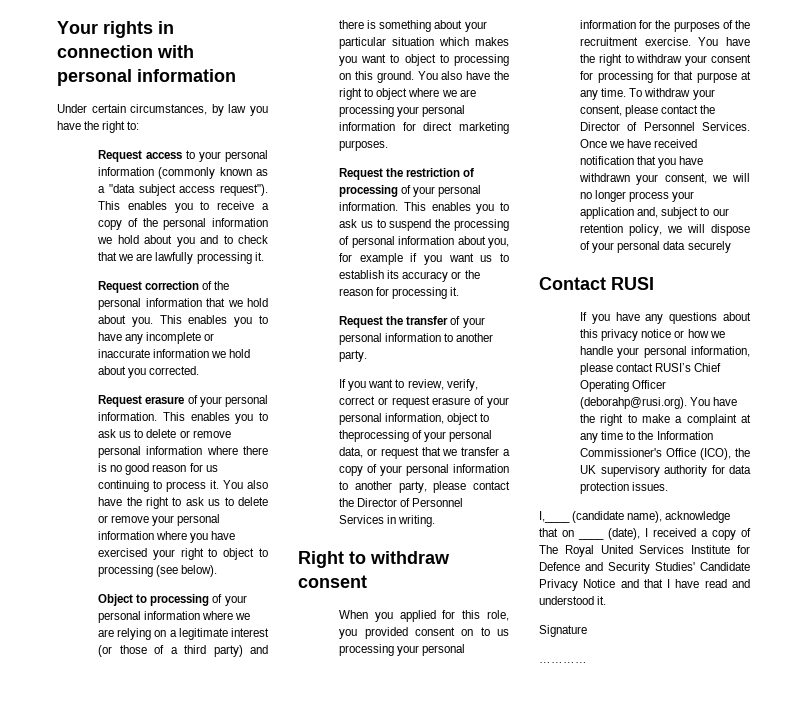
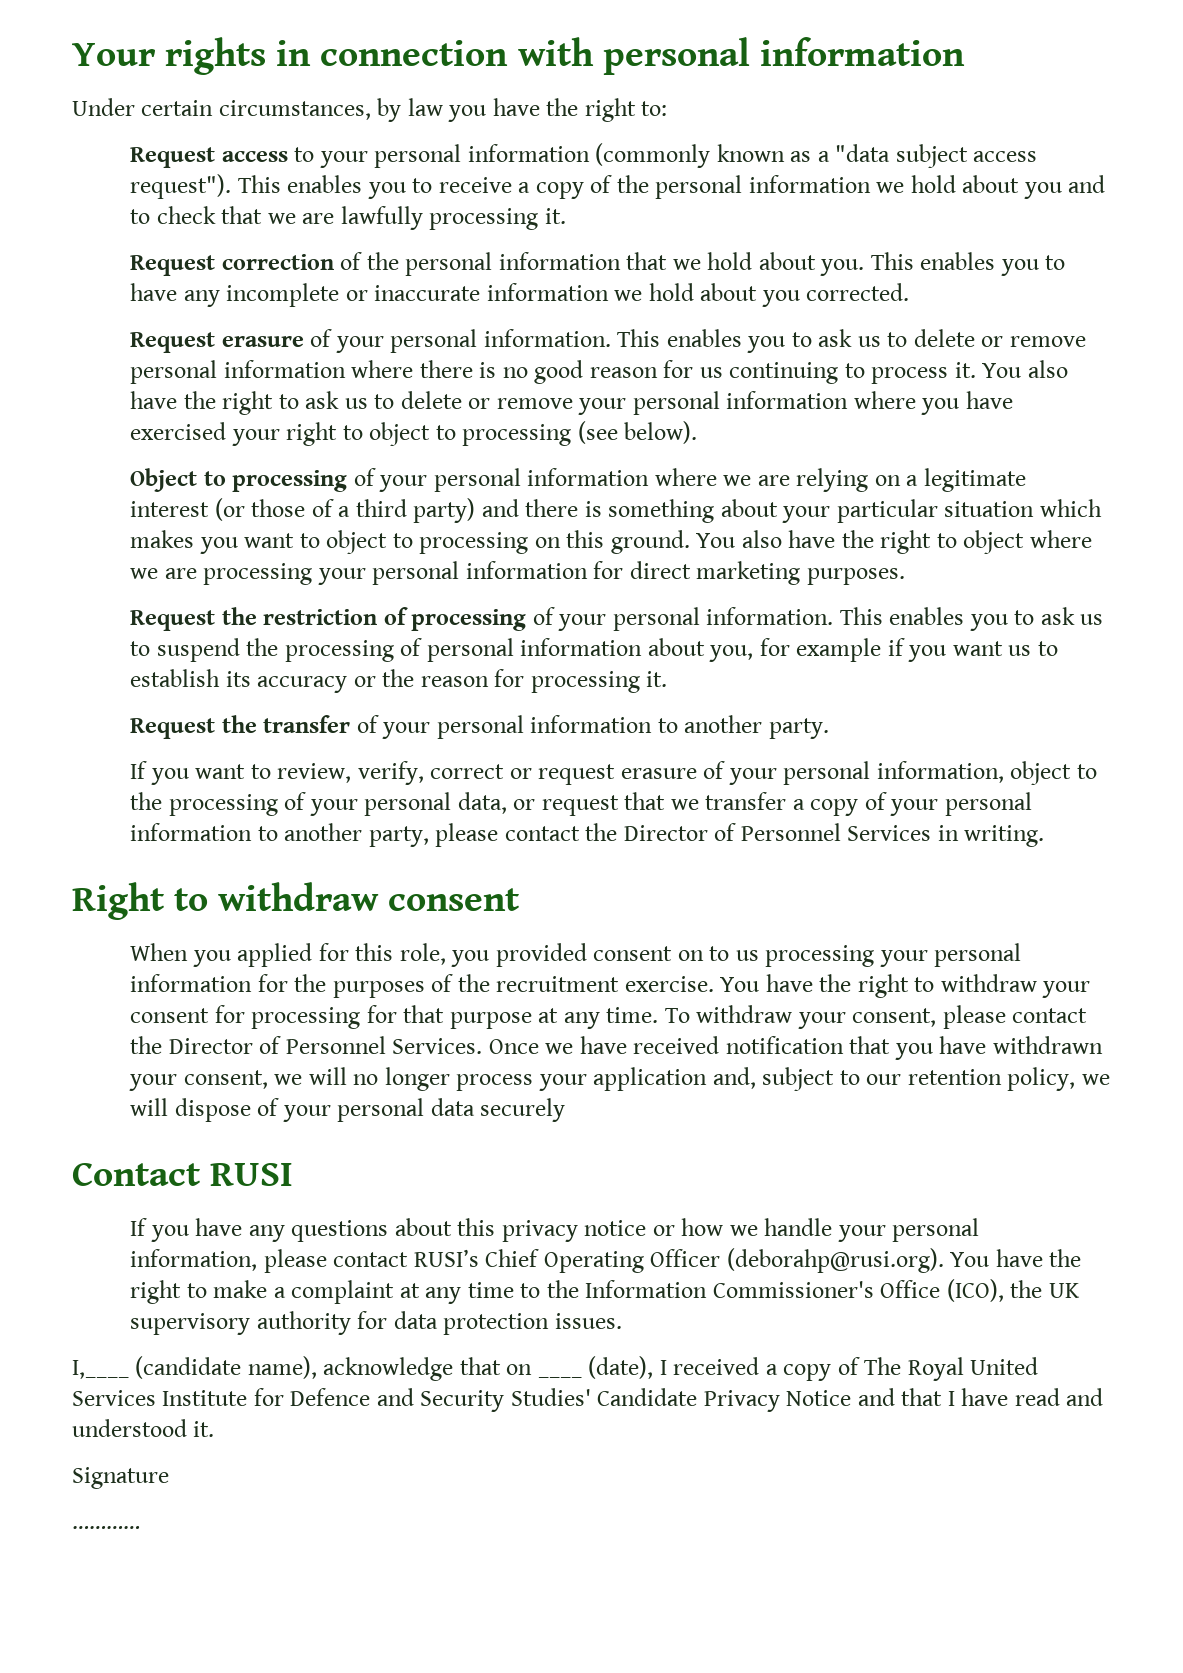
- If you want to review, verify, correct or request erasure of your personal information, object to theprocessing of your personal data, or request that we transfer a copy of your personal information to another party, please contact the Director of Personnel Services in writing.
+ If you want to review, verify, correct or request erasure of your personal information, object to the processing of your personal data, or request that we transfer a copy of your personal information to another party, please contact the Director of Personnel Services in writing.

